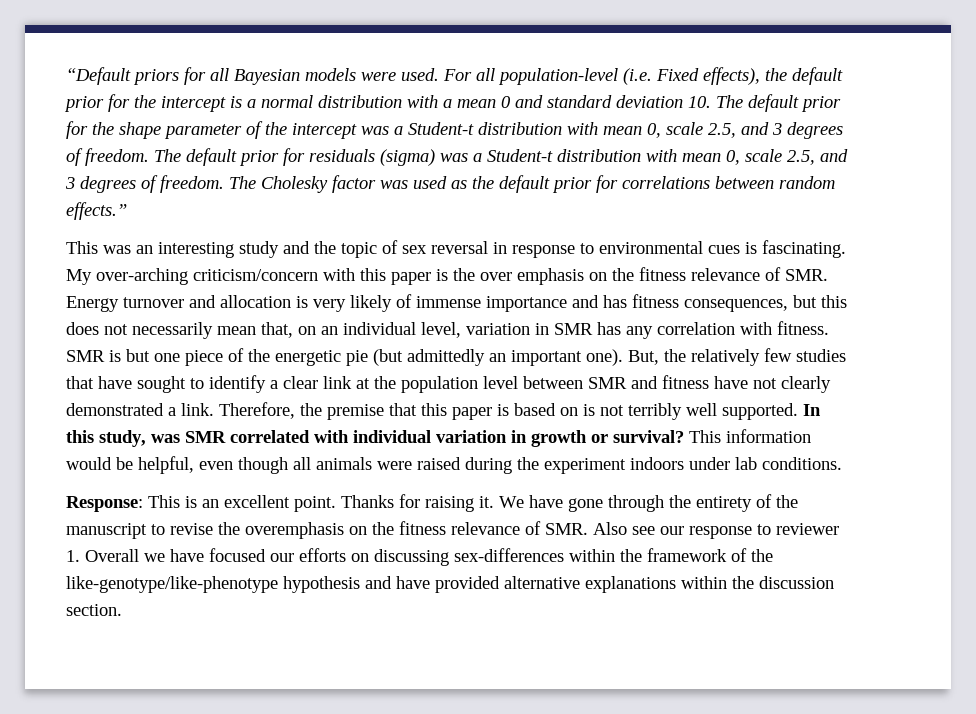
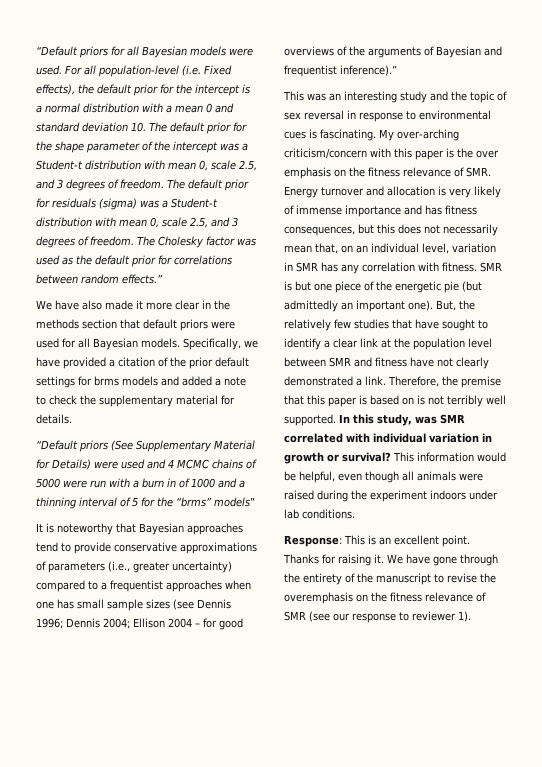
+ We have also made it more clear in the methods section that default priors were used for all Bayesian models. Specifically, we have provided a citation of the prior default settings for brms models and added a note to check the supplementary material for details.
+ “Default priors (See Supplementary Material for Details) were used and 4 MCMC chains of 5000 were run with a burn in of 1000 and a thinning interval of 5 for the “brms” models”
+ It is noteworthy that Bayesian approaches tend to provide conservative approximations of parameters (i.e., greater uncertainty) compared to a frequentist approaches when one has small sample sizes (see Dennis 1996; Dennis 2004; Ellison 2004 – for good overviews of the arguments of Bayesian and frequentist inference).”
- We have gone through the entirety of the manuscript to revise the overemphasis on the fitness relevance of SMR. Also see our response to reviewer 1. Overall we have focused our efforts on discussing sex-differences within the framework of the like-genotype/like-phenotype hypothesis and have provided alternative explanations within the discussion section.
+ We have gone through the entirety of the manuscript to revise the overemphasis on the fitness relevance of SMR (see our response to reviewer 1).

